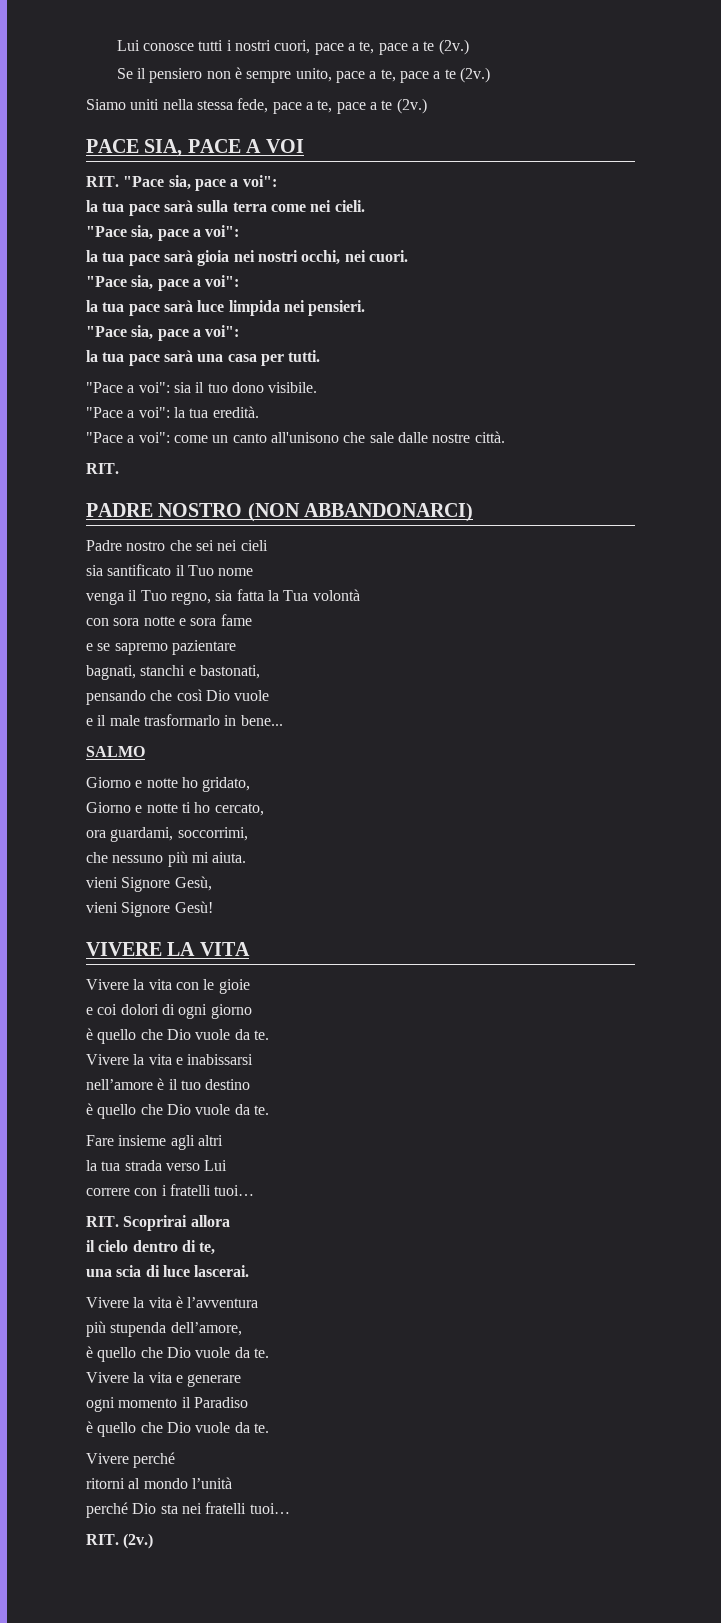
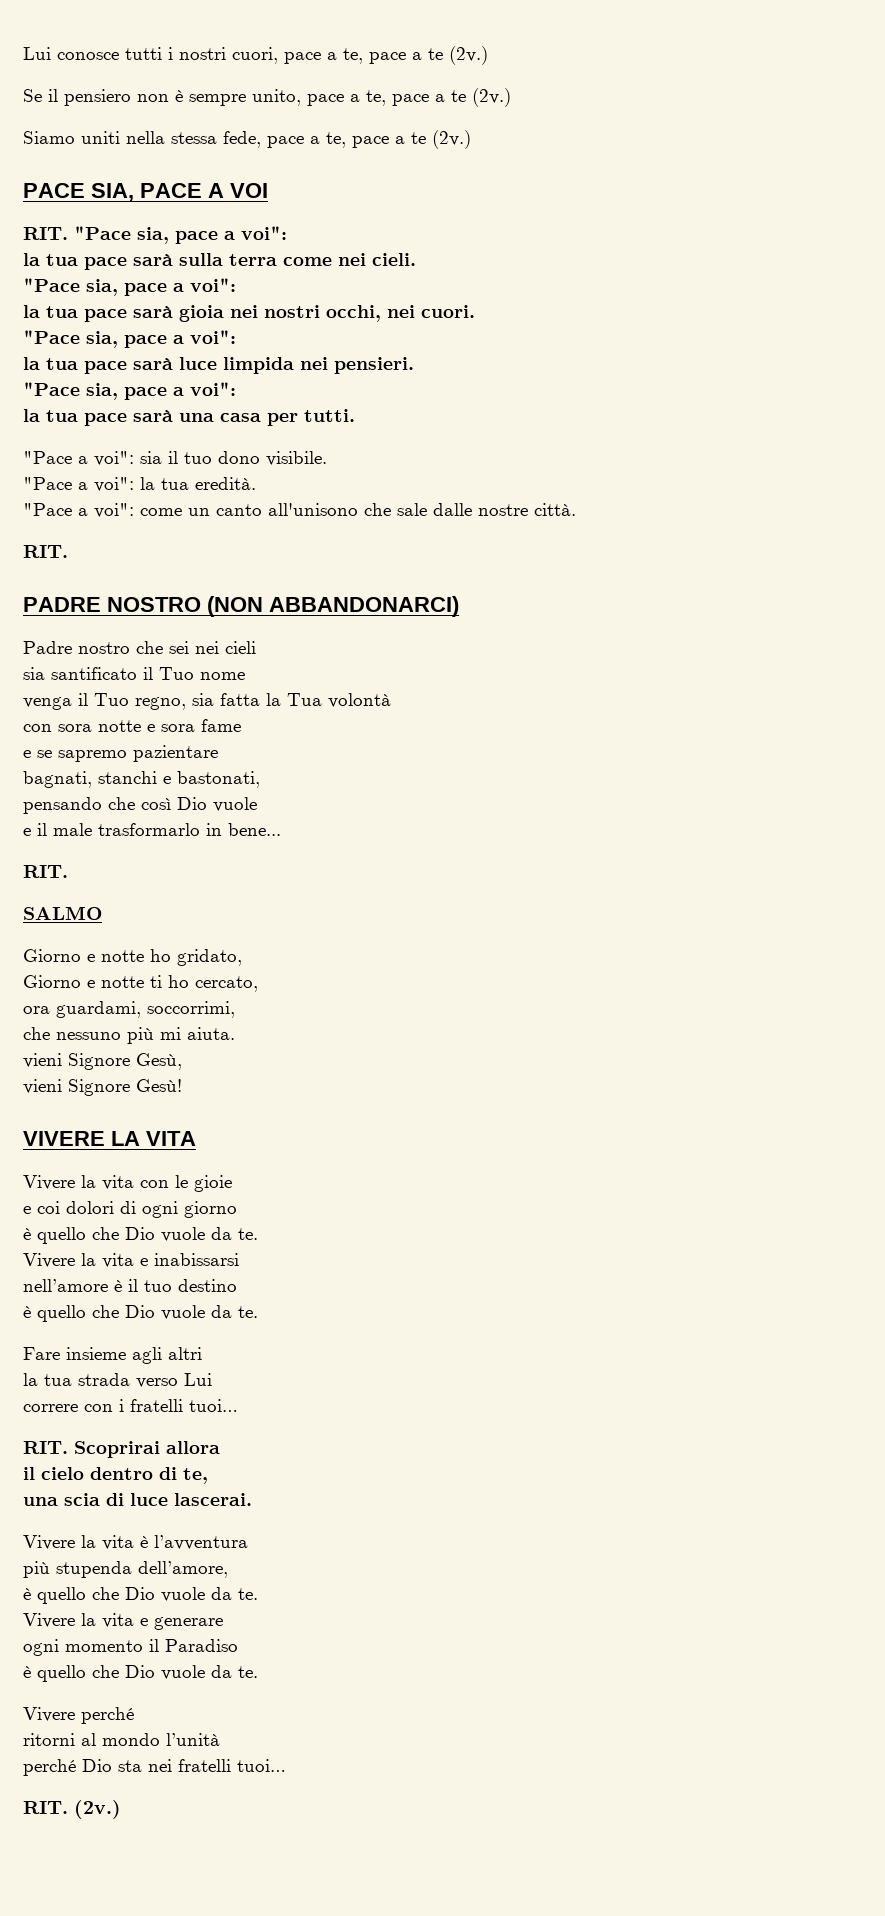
  e il male trasformarlo in bene...
+ RIT.

